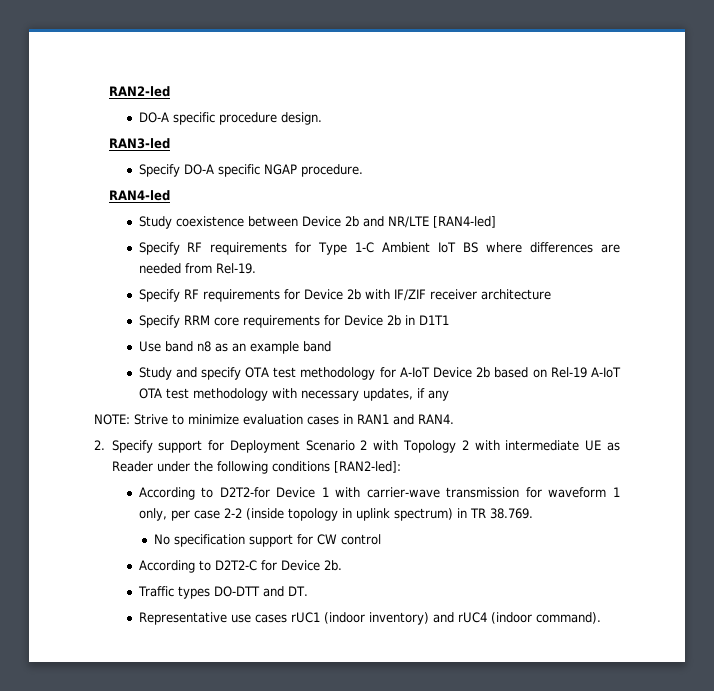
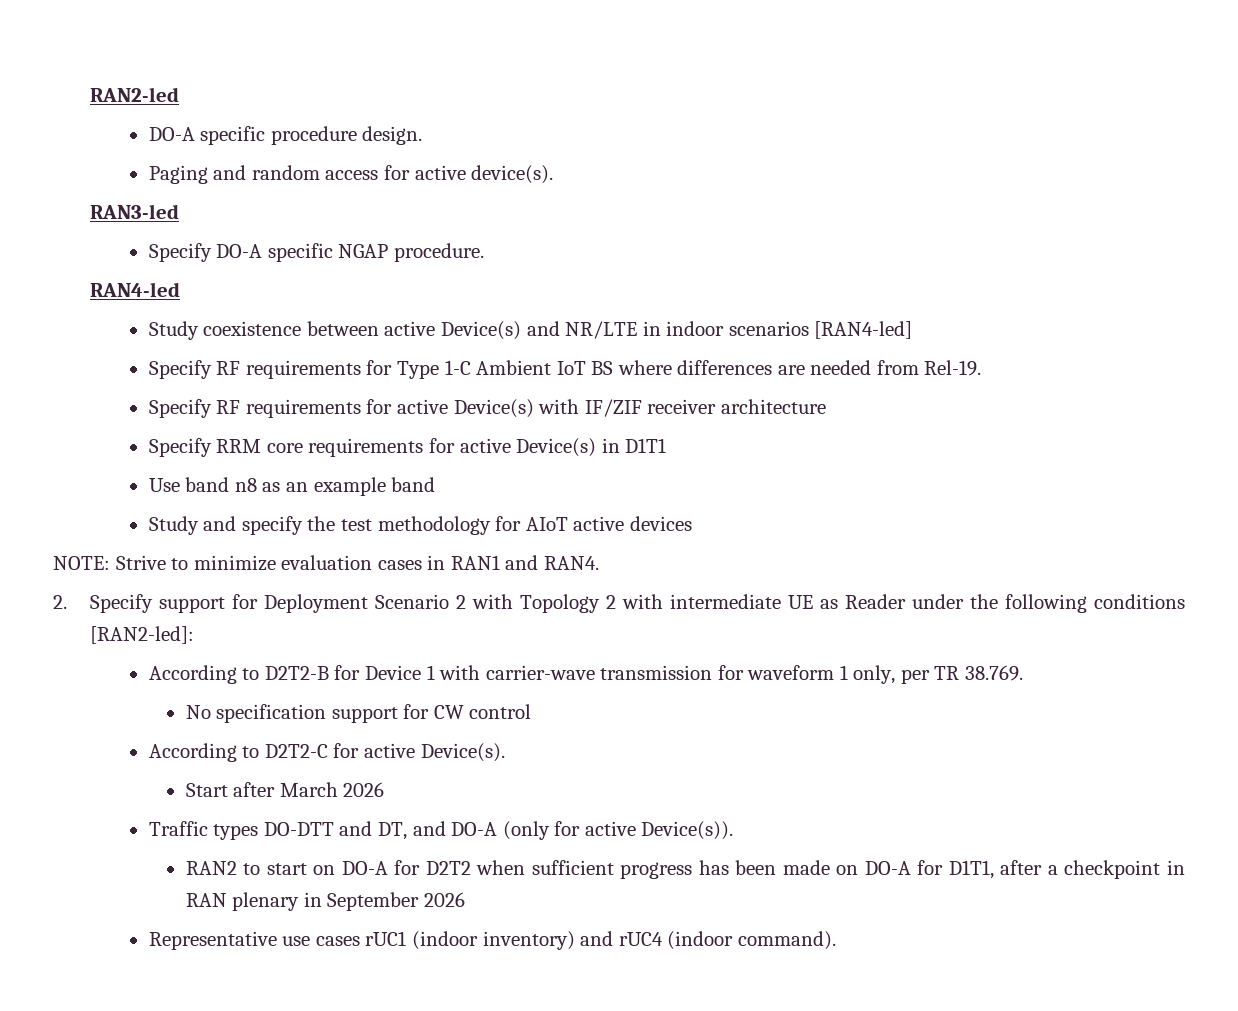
+ Paging and random access for active device(s).
- Study coexistence between Device 2b and NR/LTE [RAN4-led]
+ Study coexistence between active Device(s) and NR/LTE in indoor scenarios [RAN4-led]
- Specify RF requirements for Device 2b with IF/ZIF receiver architecture
+ Specify RF requirements for active Device(s) with IF/ZIF receiver architecture
- Specify RRM core requirements for Device 2b in D1T1
+ Specify RRM core requirements for active Device(s) in D1T1
- Study and specify OTA test methodology for A-IoT Device 2b based on Rel-19 A-IoT OTA test methodology with necessary updates, if any
+ Study and specify the test methodology for AIoT active devices
- According to D2T2-for Device 1 with carrier-wave transmission for waveform 1 only, per case 2-2 (inside topology in uplink spectrum) in TR 38.769.
+ According to D2T2-B for Device 1 with carrier-wave transmission for waveform 1 only, per TR 38.769.
- According to D2T2-C for Device 2b.
- Traffic types DO-DTT and DT.
+ According to D2T2-C for active Device(s).
+ Start after March 2026
+ Traffic types DO-DTT and DT, and DO-A (only for active Device(s)).
+ RAN2 to start on DO-A for D2T2 when sufficient progress has been made on DO-A for D1T1, after a checkpoint in RAN plenary in September 2026

